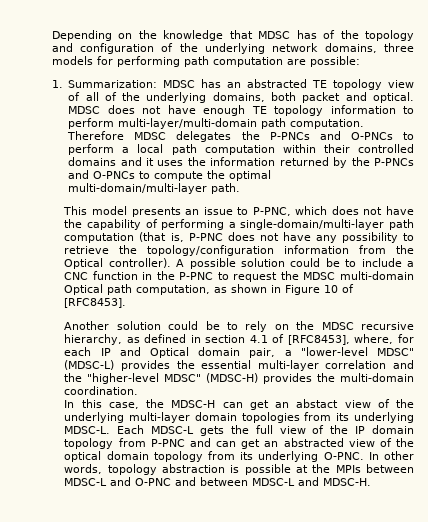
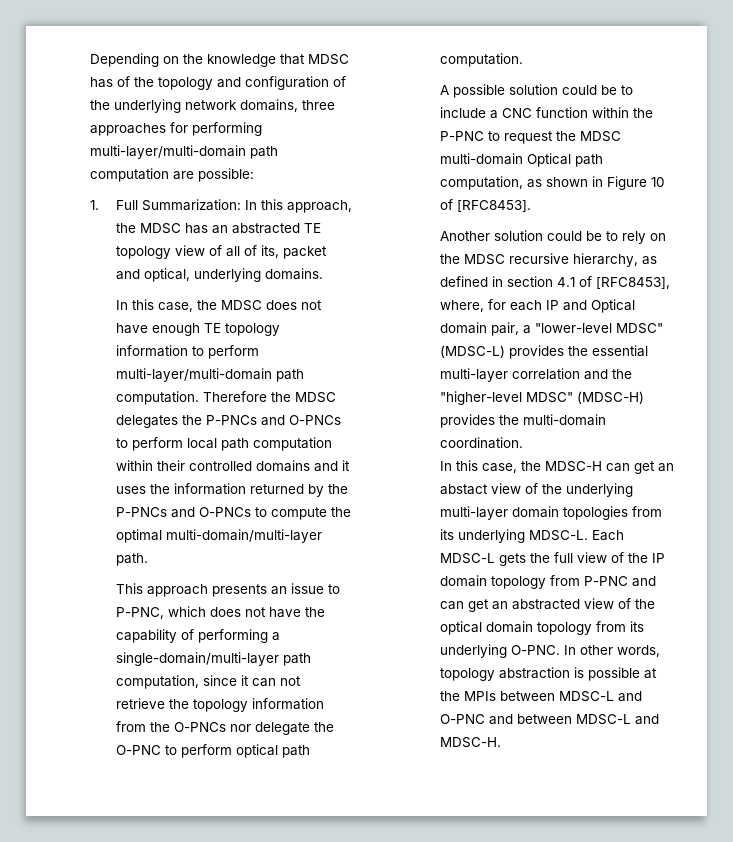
- Depending on the knowledge that MDSC has of the topology and configuration of the underlying network domains, three models for performing path computation are possible:
+ Depending on the knowledge that MDSC has of the topology and configuration of the underlying network domains, three approaches for performing multi-layer/multi-domain path computation are possible:
- 1. Summarization: MDSC has an abstracted TE topology view of all of the underlying domains, both packet and optical. MDSC does not have enough TE topology information to perform multi-layer/multi-domain path computation.
+ 1. Full Summarization: In this approach, the MDSC has an abstracted TE topology view of all of its, packet and optical, underlying domains.
+ In this case, the MDSC does not have enough TE topology information to perform multi-layer/multi-domain path computation.
- Therefore MDSC delegates the P-PNCs and O-PNCs to perform a local path computation within their controlled domains and it uses the information returned by the P-PNCs and O-PNCs to compute the optimal multi-domain/multi-layer path.
+ Therefore the MDSC delegates the P-PNCs and O-PNCs to perform local path computation within their controlled domains and it uses the information returned by the P-PNCs and O-PNCs to compute the optimal multi-domain/multi-layer path.
- This model presents an issue to P-PNC, which does not have the capability of performing a single-domain/multi-layer path computation (that is, P-PNC does not have any possibility to retrieve the topology/configuration information from the Optical controller). A possible solution could be to include a CNC function in the P-PNC to request the MDSC multi-domain Optical path computation, as shown in Figure 10 of [RFC8453].
+ This approach presents an issue to P-PNC, which does not have the capability of performing a single-domain/multi-layer path computation, since it can not retrieve the topology information from the O-PNCs nor delegate the O-PNC to perform optical path computation.
+ A possible solution could be to include a CNC function within the P-PNC to request the MDSC multi-domain Optical path computation, as shown in Figure 10 of [RFC8453].

